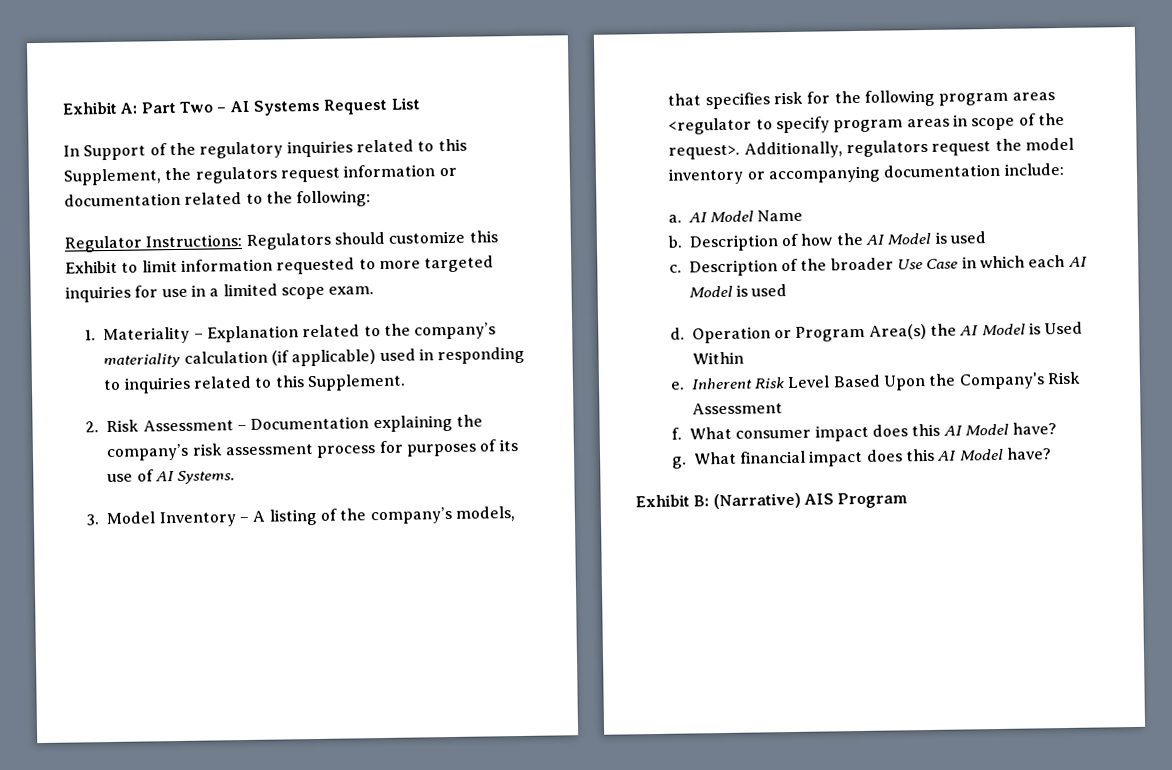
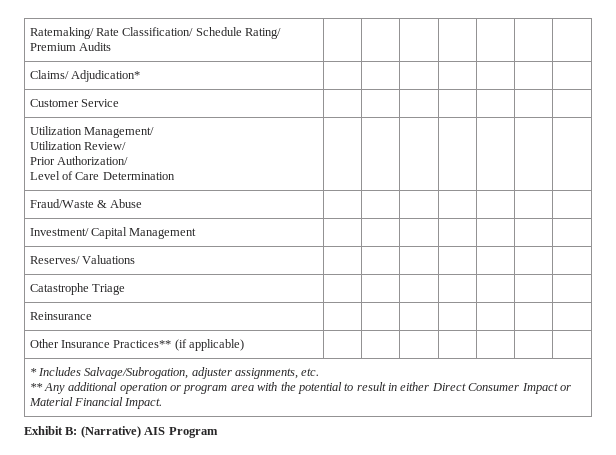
- Exhibit A: Part Two – AI Systems Request List
- In Support of the regulatory inquiries related to this Supplement, the regulators request information or documentation related to the following:
- Regulator Instructions: Regulators should customize this Exhibit to limit information requested to more targeted inquiries for use in a limited scope exam.
- 1. Materiality – Explanation related to the company’s materiality calculation (if applicable) used in responding to inquiries related to this Supplement.
- 2. Risk Assessment – Documentation explaining the company’s risk assessment process for purposes of its use of AI Systems.
- 3. Model Inventory – A listing of the company’s models, that specifies risk for the following program areas <regulator to specify program areas in scope of the request>. Additionally, regulators request the model inventory or accompanying documentation include:
- a. AI Model Name
- b. Description of how the AI Model is used
- c. Description of the broader Use Case in which each AI Model is used
- d. Operation or Program Area(s) the AI Model is Used Within
- e. Inherent Risk Level Based Upon the Company's Risk Assessment
- f. What consumer impact does this AI Model have?
- g. What financial impact does this AI Model have?
+ Ratemaking/ Rate Classification/ Schedule Rating/ Premium Audits | | | | | | |
+ Claims/ Adjudication* | | | | | | |
+ Customer Service | | | | | | |
+ Utilization Management/
+ Utilization Review/
+ Prior Authorization/
+ Level of Care Determination | | | | | | |
+ Fraud/Waste & Abuse | | | | | | |
+ Investment/ Capital Management | | | | | | |
+ Reserves/ Valuations | | | | | | |
+ Catastrophe Triage | | | | | | |
+ Reinsurance | | | | | | |
+ Other Insurance Practices** (if applicable) | | | | | | |
+ * Includes Salvage/Subrogation, adjuster assignments, etc.
+ ** Any additional operation or program area with the potential to result in either Direct Consumer Impact or Material Financial Impact.

